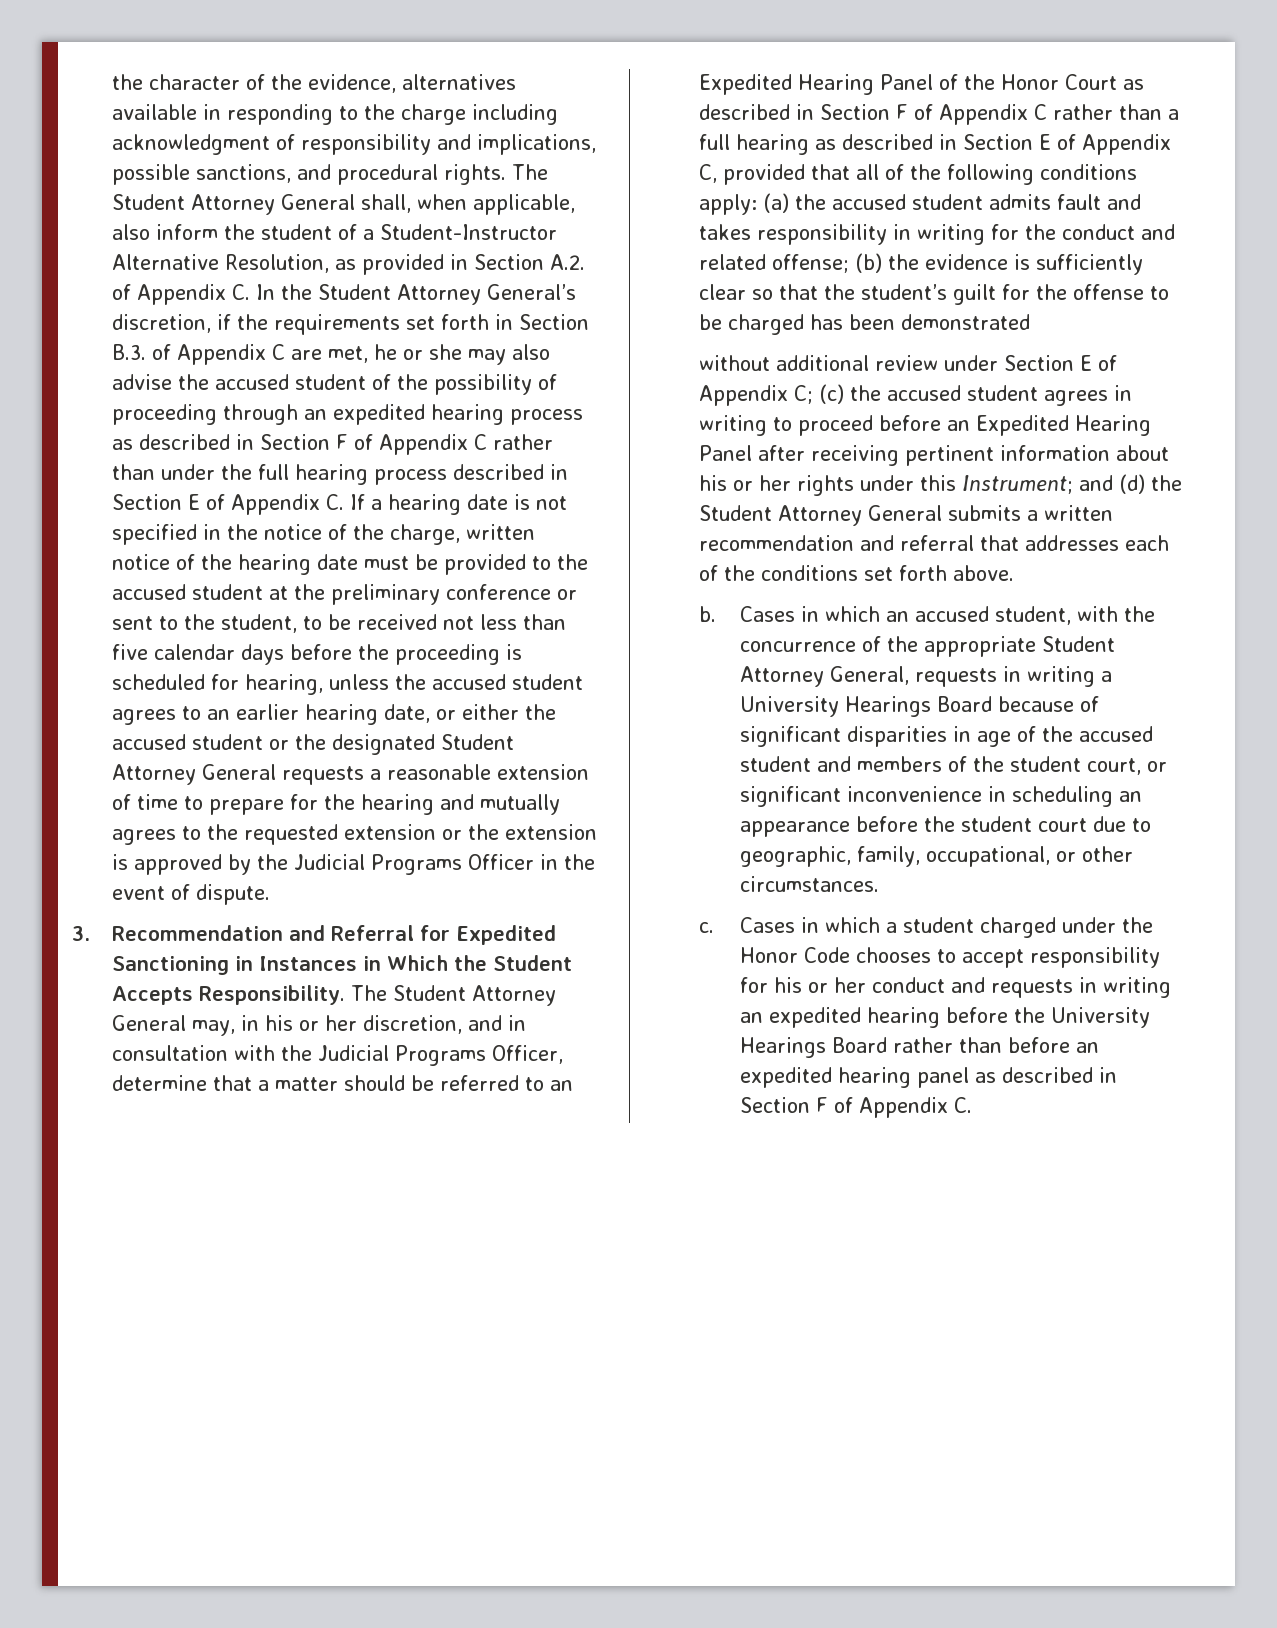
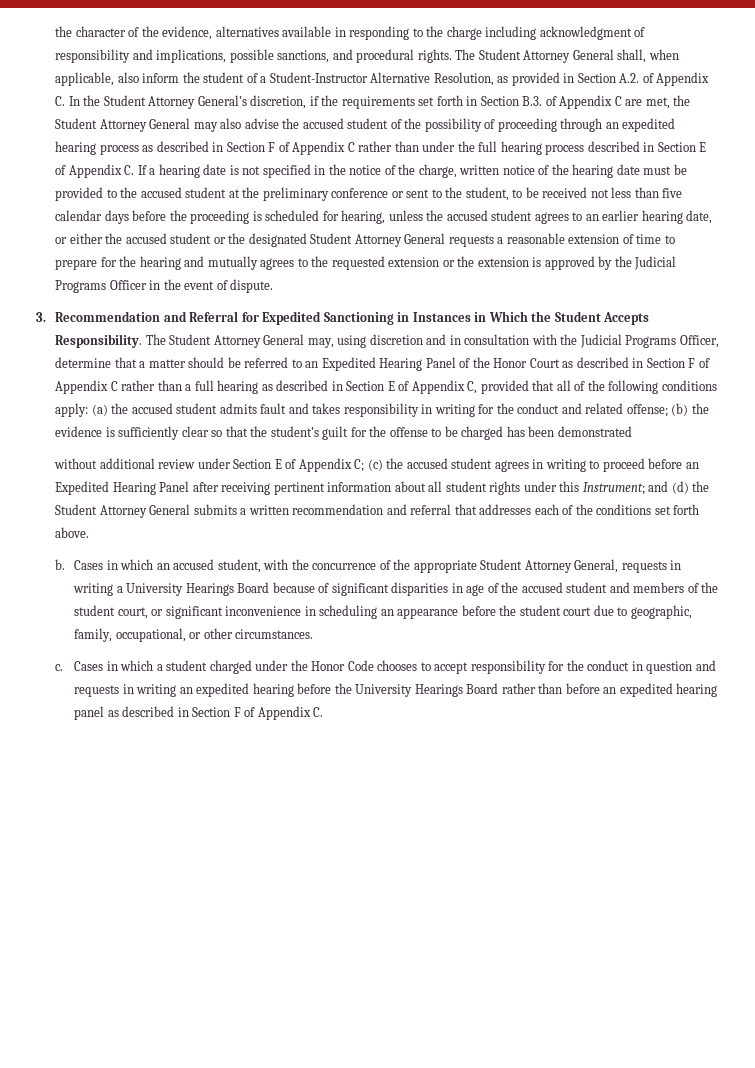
- The Student Attorney General shall, when applicable, also inform the student of a Student-Instructor Alternative Resolution, as provided in Section A.2. of Appendix C. In the Student Attorney General’s discretion, if the requirements set forth in Section B.3. of Appendix C are met, he or she may also advise the accused student of the possibility of proceeding through an expedited hearing process as described in Section F of Appendix C rather than under the full hearing process described in Section E of Appendix C. If a hearing date is not specified in the notice of the charge, written notice of the hearing date must be provided to the accused student at the preliminary conference or sent to the student, to be received not less than five calendar days before the proceeding is scheduled for hearing, unless the accused student agrees to an earlier hearing date, or either the accused student or the designated Student Attorney General requests a reasonable extension of time to prepare for the hearing and mutually agrees to the requested extension or the extension is approved by the Judicial Programs Officer in the event of dispute.
+ The Student Attorney General shall, when applicable, also inform the student of a Student-Instructor Alternative Resolution, as provided in Section A.2. of Appendix C. In the Student Attorney General’s discretion, if the requirements set forth in Section B.3. of Appendix C are met, the Student Attorney General may also advise the accused student of the possibility of proceeding through an expedited hearing process as described in Section F of Appendix C rather than under the full hearing process described in Section E of Appendix C. If a hearing date is not specified in the notice of the charge, written notice of the hearing date must be provided to the accused student at the preliminary conference or sent to the student, to be received not less than five calendar days before the proceeding is scheduled for hearing, unless the accused student agrees to an earlier hearing date, or either the accused student or the designated Student Attorney General requests a reasonable extension of time to prepare for the hearing and mutually agrees to the requested extension or the extension is approved by the Judicial Programs Officer in the event of dispute.
- The Student Attorney General may, in his or her discretion, and in consultation with the Judicial Programs Officer, determine that a matter should be referred to an Expedited Hearing Panel of the Honor Court as described in Section F of Appendix C rather than a full hearing as described in Section E of Appendix C, provided that all of the following conditions apply:
+ The Student Attorney General may, using discretion and in consultation with the Judicial Programs Officer, determine that a matter should be referred to an Expedited Hearing Panel of the Honor Court as described in Section F of Appendix C rather than a full hearing as described in Section E of Appendix C, provided that all of the following conditions apply:
- without additional review under Section E of Appendix C; (c) the accused student agrees in writing to proceed before an Expedited Hearing Panel after receiving pertinent information about his or her rights under this Instrument; and (d) the Student Attorney General submits a written recommendation and referral that addresses each of the conditions set forth above.
+ without additional review under Section E of Appendix C; (c) the accused student agrees in writing to proceed before an Expedited Hearing Panel after receiving pertinent information about all student rights under this Instrument; and (d) the Student Attorney General submits a written recommendation and referral that addresses each of the conditions set forth above.
- Cases in which a student charged under the Honor Code chooses to accept responsibility for his or her conduct and requests in writing an expedited hearing before the University Hearings Board rather than before an expedited hearing panel as described in Section F of Appendix C.
+ Cases in which a student charged under the Honor Code chooses to accept responsibility for the conduct in question and requests in writing an expedited hearing before the University Hearings Board rather than before an expedited hearing panel as described in Section F of Appendix C.

